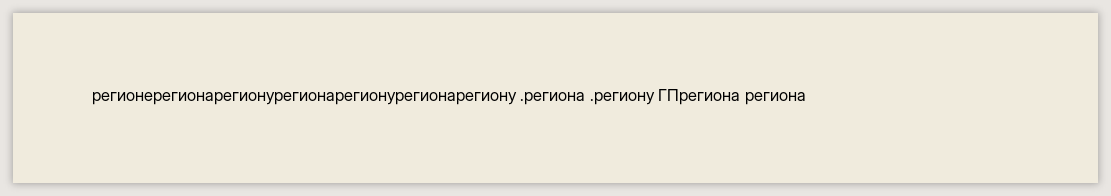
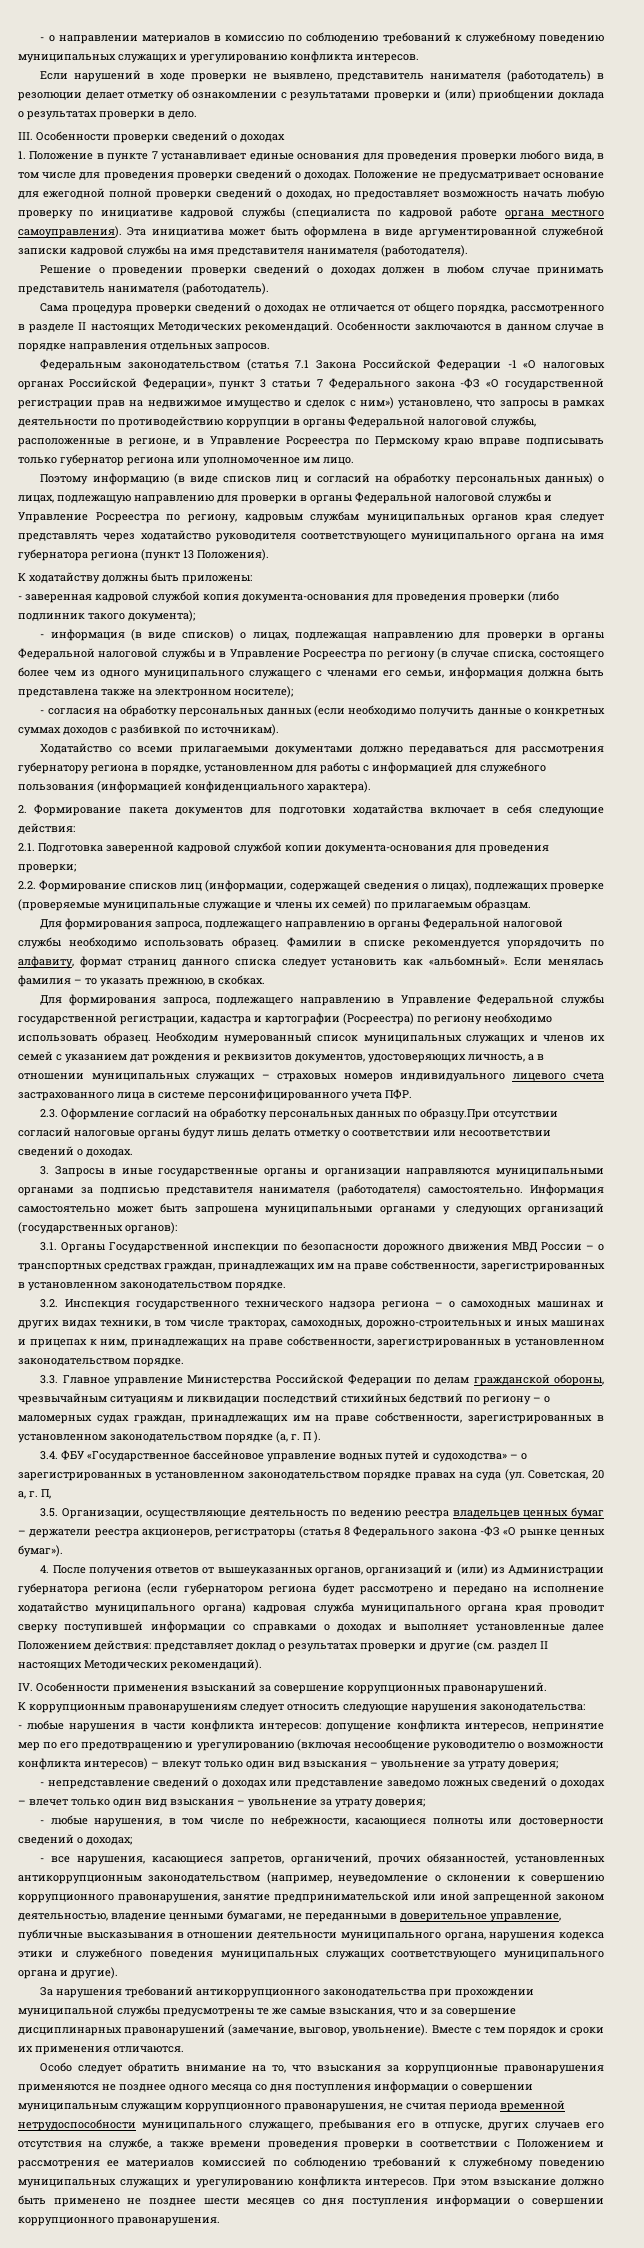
- регионерегионарегионурегионарегионурегионарегиону .региона .региону ГПрегиона региона
+ - о направлении материалов в комиссию по соблюдению требований к служебному поведению муниципальных служащих и урегулированию конфликта интересов.
+ Если нарушений в ходе проверки не выявлено, представитель нанимателя (работодатель) в резолюции делает отметку об ознакомлении с результатами проверки и (или) приобщении доклада о результатах проверки в дело.
+ III. Особенности проверки сведений о доходах
+ 1. Положение в пункте 7 устанавливает единые основания для проведения проверки любого вида, в том числе для проведения проверки сведений о доходах. Положение не предусматривает основание для ежегодной полной проверки сведений о доходах, но предоставляет возможность начать любую проверку по инициативе кадровой службы (специалиста по кадровой работе органа местного самоуправления). Эта инициатива может быть оформлена в виде аргументированной служебной записки кадровой службы на имя представителя нанимателя (работодателя).
+ Решение о проведении проверки сведений о доходах должен в любом случае принимать представитель нанимателя (работодатель).
+ Сама процедура проверки сведений о доходах не отличается от общего порядка, рассмотренного в разделе II настоящих Методических рекомендаций. Особенности заключаются в данном случае в порядке направления отдельных запросов.
+ Федеральным законодательством (статья 7.1 Закона Российской Федерации -1 «О налоговых органах Российской Федерации», пункт 3 статьи 7 Федерального закона -ФЗ «О государственной регистрации прав на недвижимое имущество и сделок с ним») установлено, что запросы в рамках деятельности по противодействию коррупции в органы Федеральной налоговой службы, расположенные в регионе, и в Управление Росреестра по Пермскому краю вправе подписывать только губернатор региона или уполномоченное им лицо.
+ Поэтому информацию (в виде списков лиц и согласий на обработку персональных данных) о лицах, подлежащую направлению для проверки в органы Федеральной налоговой службы и Управление Росреестра по региону, кадровым службам муниципальных органов края следует представлять через ходатайство руководителя соответствующего муниципального органа на имя губернатора региона (пункт 13 Положения).
+ К ходатайству должны быть приложены:
+ - заверенная кадровой службой копия документа-основания для проведения проверки (либо подлинник такого документа);
+ - информация (в виде списков) о лицах, подлежащая направлению для проверки в органы Федеральной налоговой службы и в Управление Росреестра по региону (в случае списка, состоящего более чем из одного муниципального служащего с членами его семьи, информация должна быть представлена также на электронном носителе);
+ - согласия на обработку персональных данных (если необходимо получить данные о конкретных суммах доходов с разбивкой по источникам).
+ Ходатайство со всеми прилагаемыми документами должно передаваться для рассмотрения губернатору региона в порядке, установленном для работы с информацией для служебного пользования (информацией конфиденциального характера).
+ 2. Формирование пакета документов для подготовки ходатайства включает в себя следующие действия:
+ 2.1. Подготовка заверенной кадровой службой копии документа-основания для проведения проверки;
+ 2.2. Формирование списков лиц (информации, содержащей сведения о лицах), подлежащих проверке (проверяемые муниципальные служащие и члены их семей) по прилагаемым образцам.
+ Для формирования запроса, подлежащего направлению в органы Федеральной налоговой службы необходимо использовать образец. Фамилии в списке рекомендуется упорядочить по алфавиту, формат страниц данного списка следует установить как «альбомный». Если менялась фамилия – то указать прежнюю, в скобках.
+ Для формирования запроса, подлежащего направлению в Управление Федеральной службы государственной регистрации, кадастра и картографии (Росреестра) по региону необходимо использовать образец. Необходим нумерованный список муниципальных служащих и членов их семей с указанием дат рождения и реквизитов документов, удостоверяющих личность, а в отношении муниципальных служащих – страховых номеров индивидуального лицевого счета застрахованного лица в системе персонифицированного учета ПФР.
+ 2.3. Оформление согласий на обработку персональных данных по образцу.При отсутствии согласий налоговые органы будут лишь делать отметку о соответствии или несоответствии сведений о доходах.
+ 3. Запросы в иные государственные органы и организации направляются муниципальными органами за подписью представителя нанимателя (работодателя) самостоятельно. Информация самостоятельно может быть запрошена муниципальными органами у следующих организаций (государственных органов):
+ 3.1. Органы Государственной инспекции по безопасности дорожного движения МВД России – о транспортных средствах граждан, принадлежащих им на праве собственности, зарегистрированных в установленном законодательством порядке.
+ 3.2. Инспекция государственного технического надзора региона – о самоходных машинах и других видах техники, в том числе тракторах, самоходных, дорожно-строительных и иных машинах и прицепах к ним, принадлежащих на праве собственности, зарегистрированных в установленном законодательством порядке.
+ 3.3. Главное управление Министерства Российской Федерации по делам гражданской обороны, чрезвычайным ситуациям и ликвидации последствий стихийных бедствий по региону – о маломерных судах граждан, принадлежащих им на праве собственности, зарегистрированных в установленном законодательством порядке (а, г. П ).
+ 3.4. ФБУ «Государственное бассейновое управление водных путей и судоходства» – о зарегистрированных в установленном законодательством порядке правах на суда (ул. Советская, 20 а, г. П,
+ 3.5. Организации, осуществляющие деятельность по ведению реестра владельцев ценных бумаг – держатели реестра акционеров, регистраторы (статья 8 Федерального закона -ФЗ «О рынке ценных бумаг»).
+ 4. После получения ответов от вышеуказанных органов, организаций и (или) из Администрации губернатора региона (если губернатором региона будет рассмотрено и передано на исполнение ходатайство муниципального органа) кадровая служба муниципального органа края проводит сверку поступившей информации со справками о доходах и выполняет установленные далее Положением действия: представляет доклад о результатах проверки и другие (см. раздел II настоящих Методических рекомендаций).
+ IV. Особенности применения взысканий за совершение коррупционных правонарушений.
+ К коррупционным правонарушениям следует относить следующие нарушения законодательства:
+ - любые нарушения в части конфликта интересов: допущение конфликта интересов, непринятие мер по его предотвращению и урегулированию (включая несообщение руководителю о возможности конфликта интересов) – влекут только один вид взыскания – увольнение за утрату доверия;
+ - непредставление сведений о доходах или представление заведомо ложных сведений о доходах – влечет только один вид взыскания – увольнение за утрату доверия;
+ - любые нарушения, в том числе по небрежности, касающиеся полноты или достоверности сведений о доходах;
+ - все нарушения, касающиеся запретов, органичений, прочих обязанностей, установленных антикоррупционным законодательством (например, неуведомление о склонении к совершению коррупционного правонарушения, занятие предпринимательской или иной запрещенной законом деятельностью, владение ценными бумагами, не переданными в доверительное управление, публичные высказывания в отношении деятельности муниципального органа, нарушения кодекса этики и служебного поведения муниципальных служащих соответствующего муниципального органа и другие).
+ За нарушения требований антикоррупционного законодательства при прохождении муниципальной службы предусмотрены те же самые взыскания, что и за совершение дисциплинарных правонарушений (замечание, выговор, увольнение). Вместе с тем порядок и сроки их применения отличаются.
+ Особо следует обратить внимание на то, что взыскания за коррупционные правонарушения применяются не позднее одного месяца со дня поступления информации о совершении муниципальным служащим коррупционного правонарушения, не считая периода временной нетрудоспособности муниципального служащего, пребывания его в отпуске, других случаев его отсутствия на службе, а также времени проведения проверки в соответствии с Положением и рассмотрения ее материалов комиссией по соблюдению требований к служебному поведению муниципальных служащих и урегулированию конфликта интересов. При этом взыскание должно быть применено не позднее шести месяцев со дня поступления информации о совершении коррупционного правонарушения.

